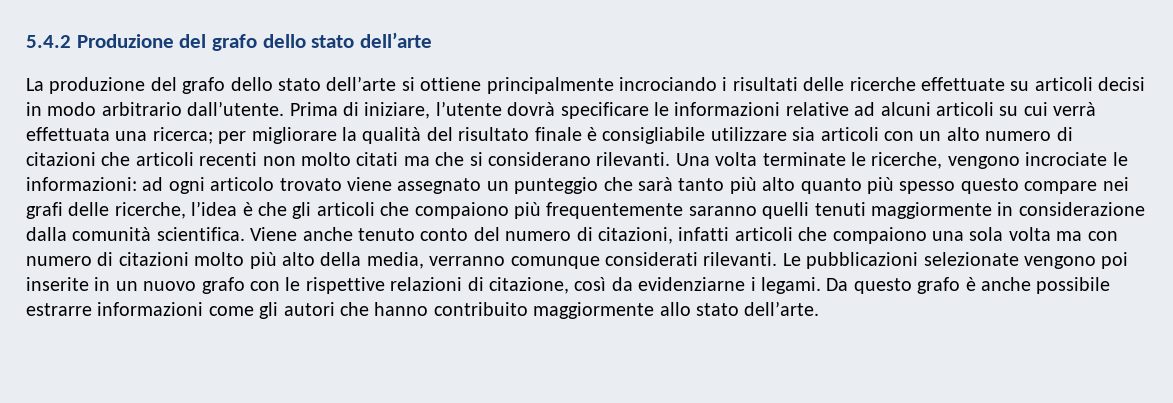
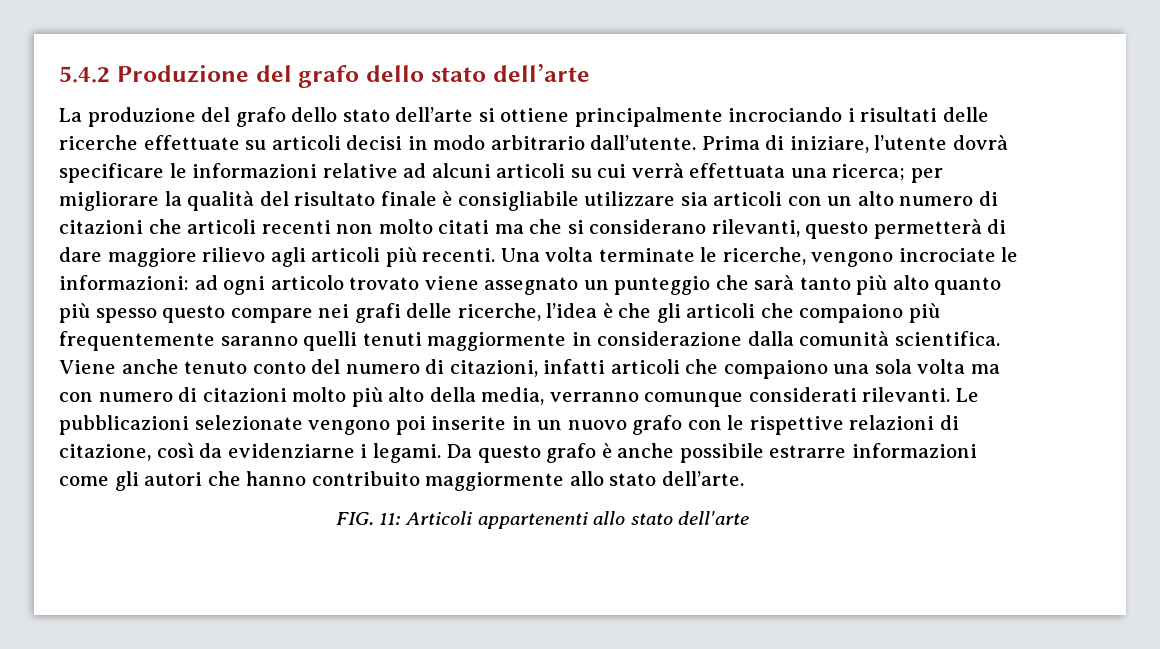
- Prima di iniziare, l’utente dovrà specificare le informazioni relative ad alcuni articoli su cui verrà effettuata una ricerca; per migliorare la qualità del risultato finale è consigliabile utilizzare sia articoli con un alto numero di citazioni che articoli recenti non molto citati ma che si considerano rilevanti.
+ Prima di iniziare, l’utente dovrà specificare le informazioni relative ad alcuni articoli su cui verrà effettuata una ricerca; per migliorare la qualità del risultato finale è consigliabile utilizzare sia articoli con un alto numero di citazioni che articoli recenti non molto citati ma che si considerano rilevanti, questo permetterà di dare maggiore rilievo agli articoli più recenti.
+ FIG. 11: Articoli appartenenti allo stato dell'arte

